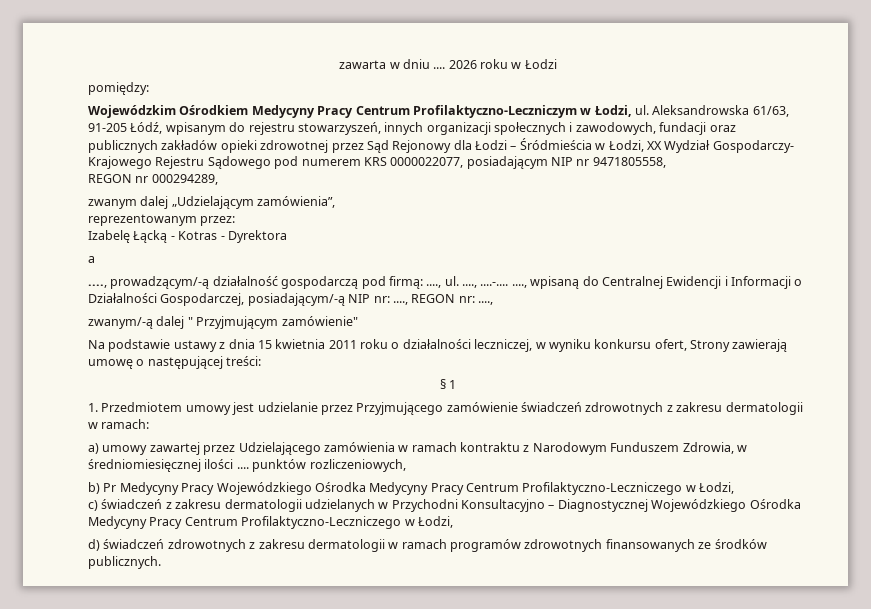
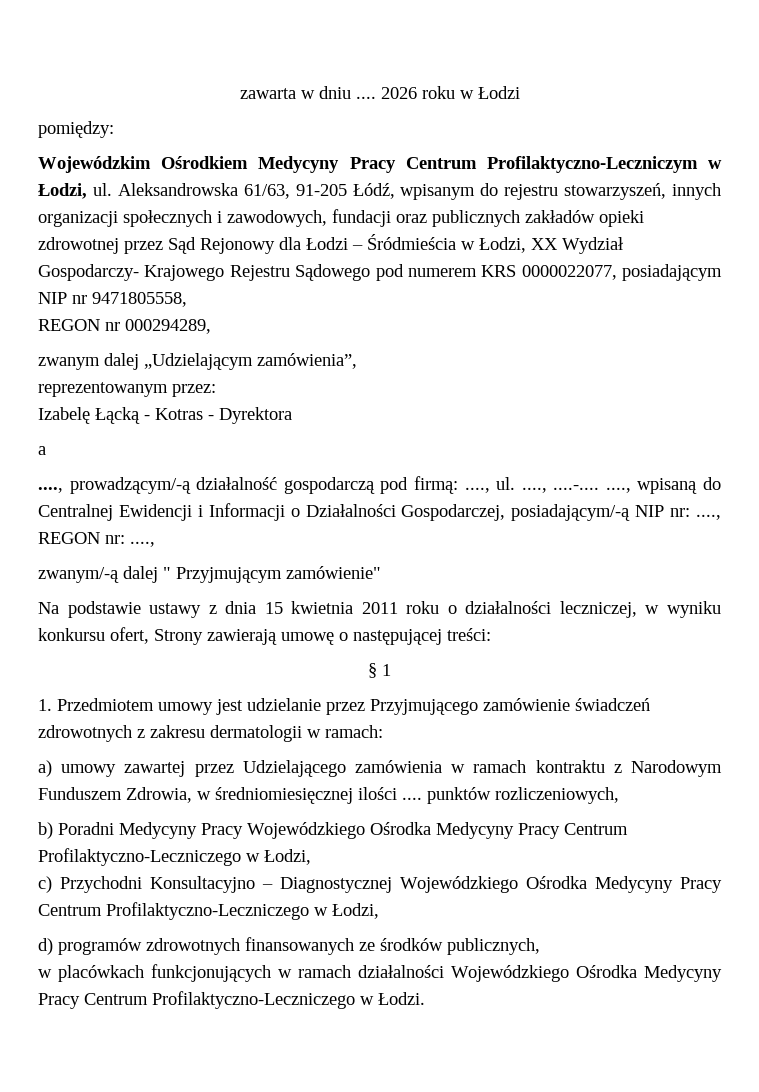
- b) Pr Medycyny Pracy Wojewódzkiego Ośrodka Medycyny Pracy Centrum Profilaktyczno-Leczniczego w Łodzi,
+ b) Poradni Medycyny Pracy Wojewódzkiego Ośrodka Medycyny Pracy Centrum Profilaktyczno-Leczniczego w Łodzi,
- c) świadczeń z zakresu dermatologii udzielanych w Przychodni Konsultacyjno – Diagnostycznej Wojewódzkiego Ośrodka Medycyny Pracy Centrum Profilaktyczno-Leczniczego w Łodzi,
+ c) Przychodni Konsultacyjno – Diagnostycznej Wojewódzkiego Ośrodka Medycyny Pracy Centrum Profilaktyczno-Leczniczego w Łodzi,
- d) świadczeń zdrowotnych z zakresu dermatologii w ramach programów zdrowotnych finansowanych ze środków publicznych.
+ d) programów zdrowotnych finansowanych ze środków publicznych,
+ w placówkach funkcjonujących w ramach działalności Wojewódzkiego Ośrodka Medycyny Pracy Centrum Profilaktyczno-Leczniczego w Łodzi.

